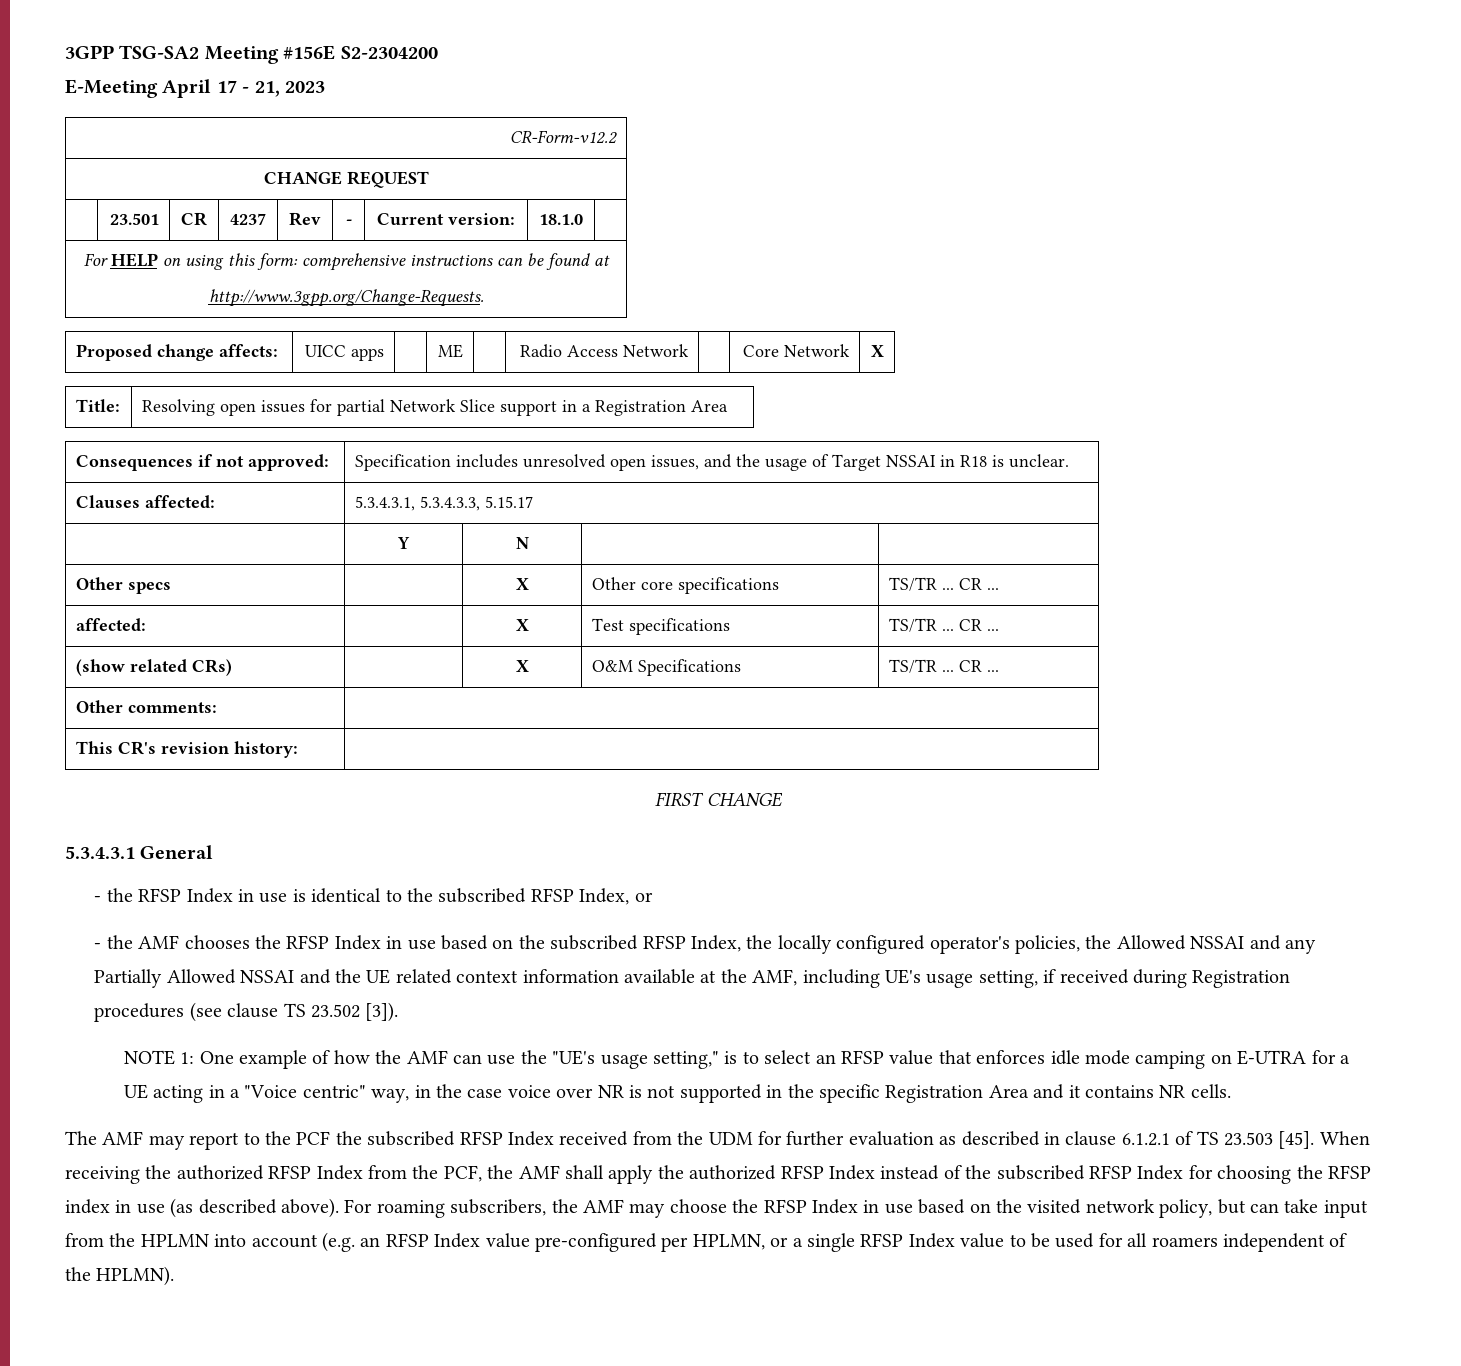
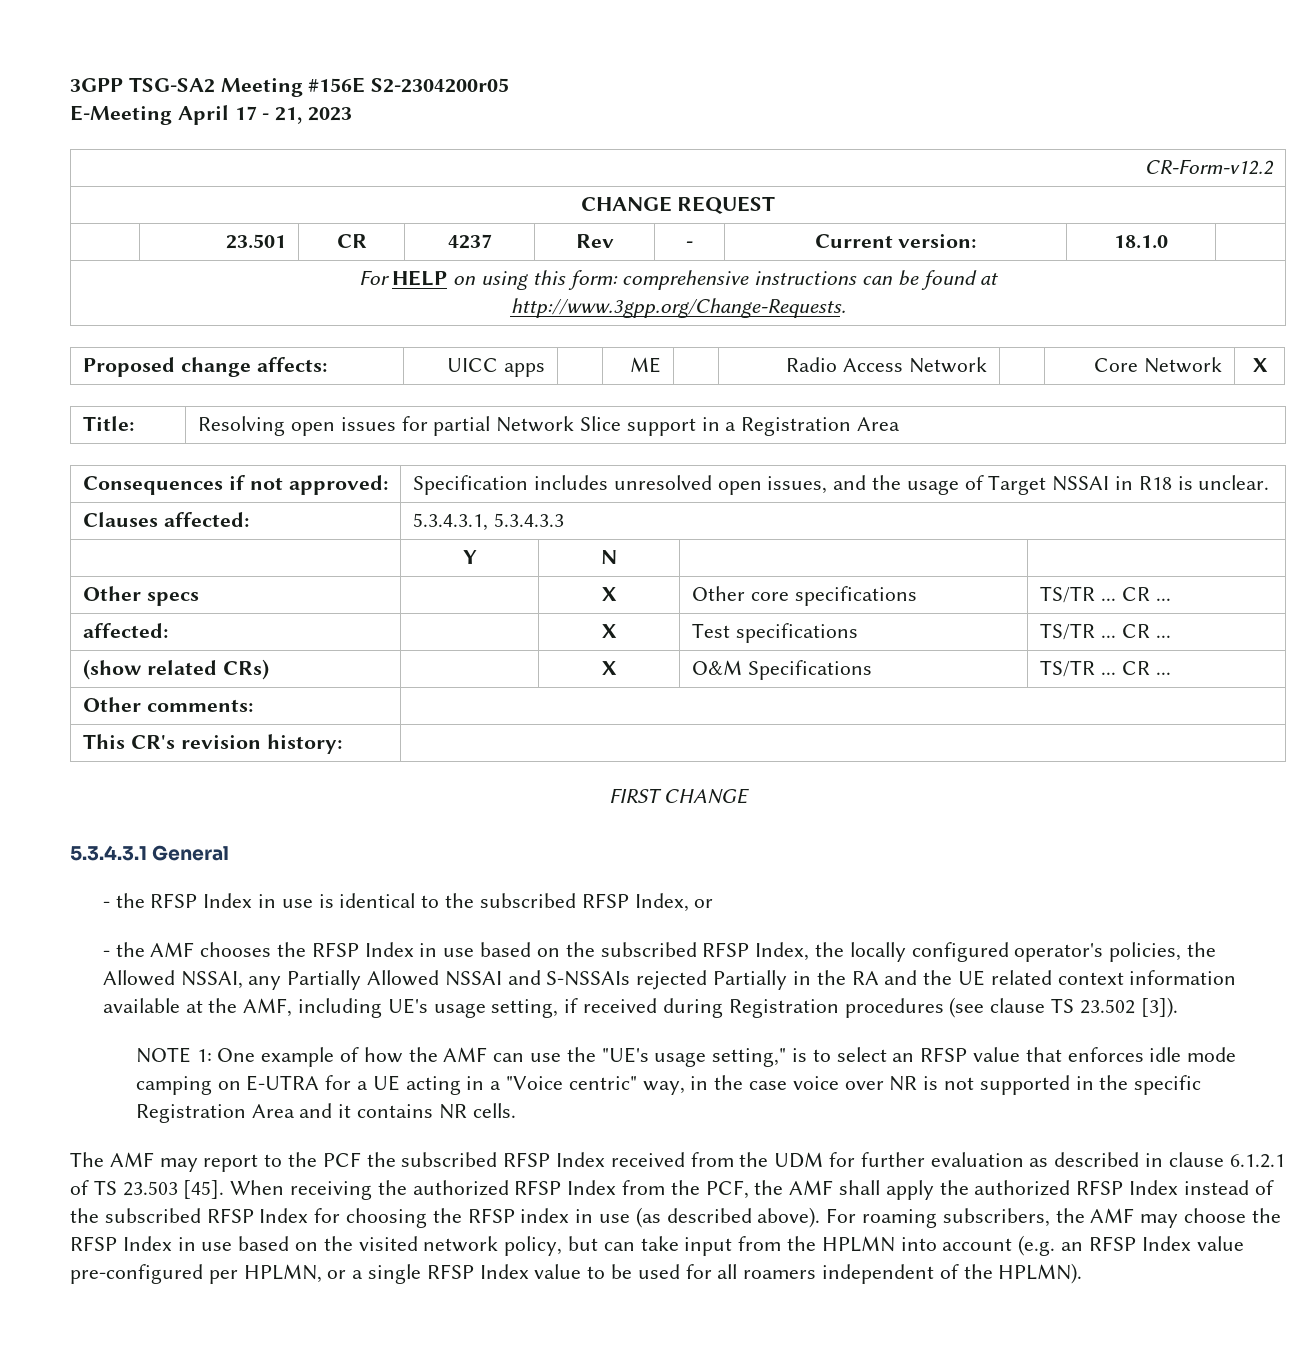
- 3GPP TSG-SA2 Meeting #156E S2-2304200
+ 3GPP TSG-SA2 Meeting #156E S2-2304200r05
- Clauses affected: | 5.3.4.3.1, 5.3.4.3.3, 5.15.17
+ Clauses affected: | 5.3.4.3.1, 5.3.4.3.3
- - the AMF chooses the RFSP Index in use based on the subscribed RFSP Index, the locally configured operator's policies, the Allowed NSSAI and any Partially Allowed NSSAI and the UE related context information available at the AMF, including UE's usage setting, if received during Registration procedures (see clause TS 23.502 [3]).
+ - the AMF chooses the RFSP Index in use based on the subscribed RFSP Index, the locally configured operator's policies, the Allowed NSSAI, any Partially Allowed NSSAI and S-NSSAIs rejected Partially in the RA and the UE related context information available at the AMF, including UE's usage setting, if received during Registration procedures (see clause TS 23.502 [3]).

